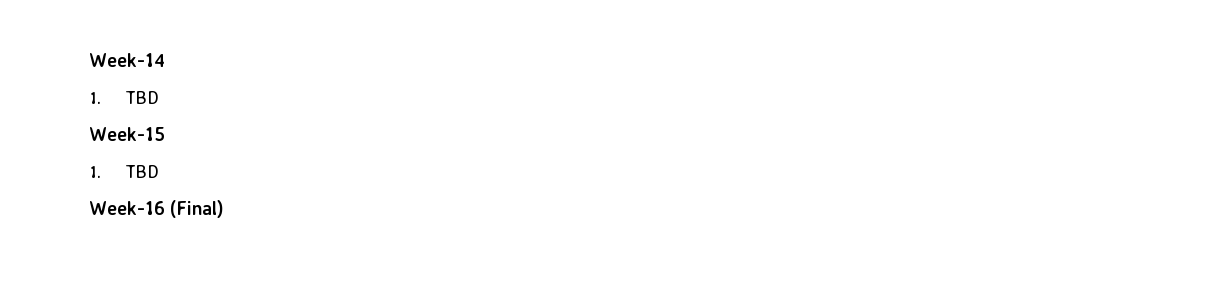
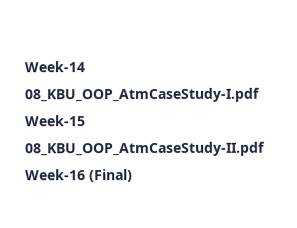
  Week-14
- 1. TBD
+ 08_KBU_OOP_AtmCaseStudy-I.pdf
  Week-15
- 1. TBD
+ 08_KBU_OOP_AtmCaseStudy-II.pdf

